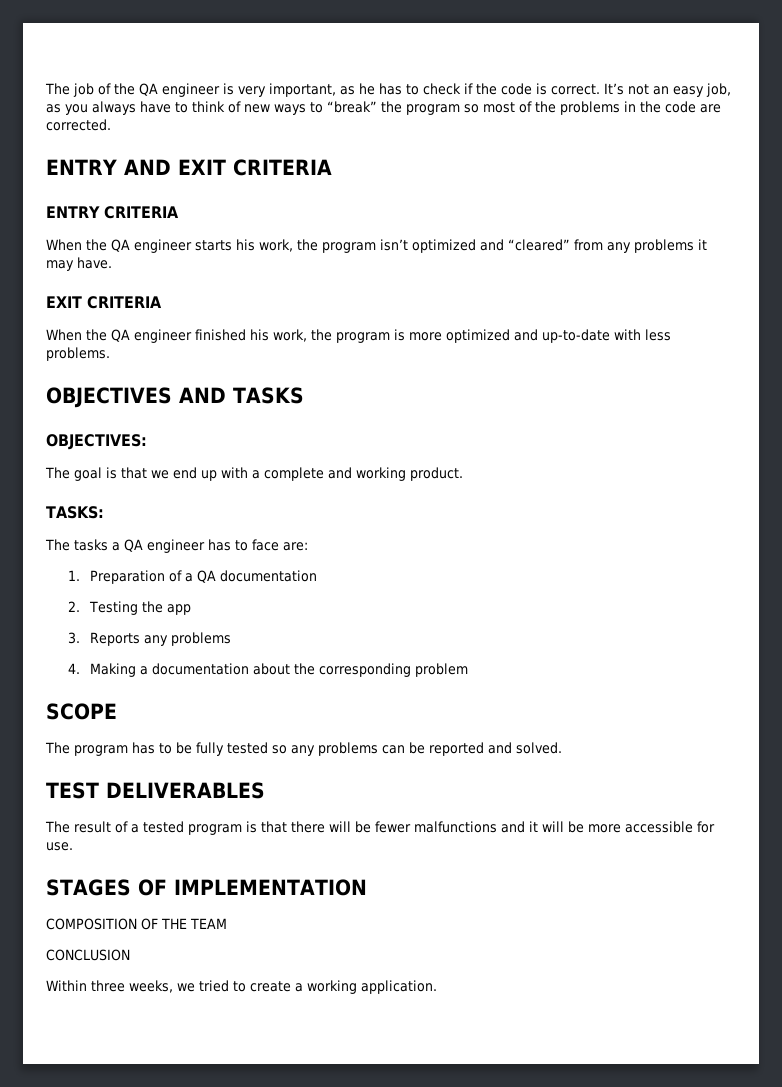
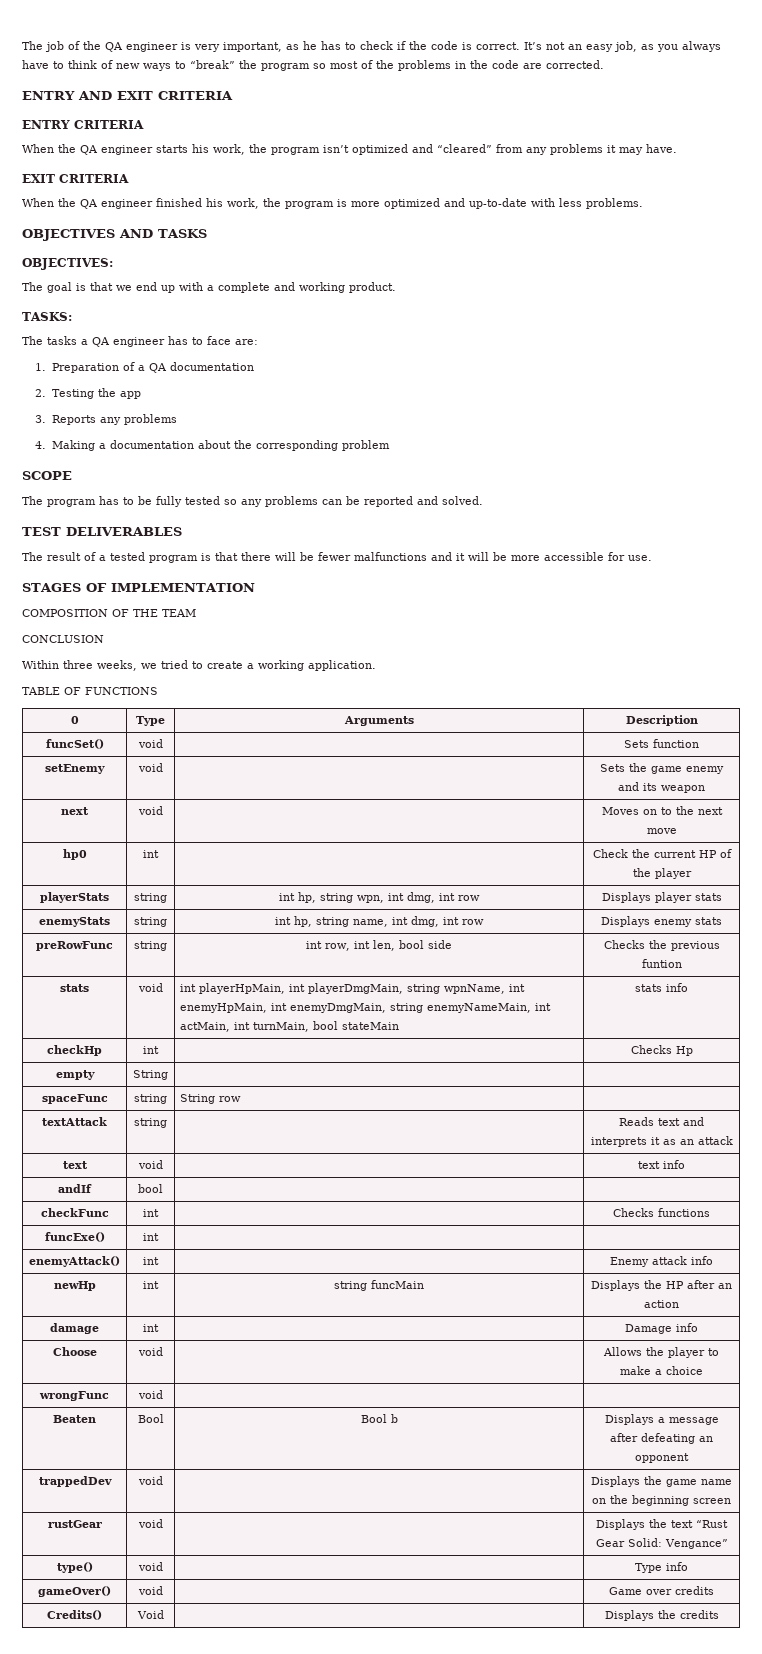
+ TABLE OF FUNCTIONS
+ 0 | Type | Arguments | Description
+ funcSet() | void | | Sets function
+ setEnemy | void | | Sets the game enemy and its weapon
+ next | void | | Moves on to the next move
+ hp0 | int | | Check the current HP of the player
+ playerStats | string | int hp, string wpn, int dmg, int row | Displays player stats
+ enemyStats | string | int hp, string name, int dmg, int row | Displays enemy stats
+ preRowFunc | string | int row, int len, bool side | Checks the previous funtion
+ stats | void | int playerHpMain, int playerDmgMain, string wpnName, int enemyHpMain, int enemyDmgMain, string enemyNameMain, int actMain, int turnMain, bool stateMain | stats info
+ checkHp | int | | Checks Hp
+ empty | String | |
+ spaceFunc | string | String row |
+ textAttack | string | | Reads text and interprets it as an attack
+ text | void | | text info
+ andIf | bool | |
+ checkFunc | int | | Checks functions
+ funcExe() | int | |
+ enemyAttack() | int | | Enemy attack info
+ newHp | int | string funcMain | Displays the HP after an action
+ damage | int | | Damage info
+ Choose | void | | Allows the player to make a choice
+ wrongFunc | void | |
+ Beaten | Bool | Bool b | Displays a message after defeating an opponent
+ trappedDev | void | | Displays the game name on the beginning screen
+ rustGear | void | | Displays the text “Rust Gear Solid: Vengance”
+ type() | void | | Type info
+ gameOver() | void | | Game over credits
+ Credits() | Void | | Displays the credits

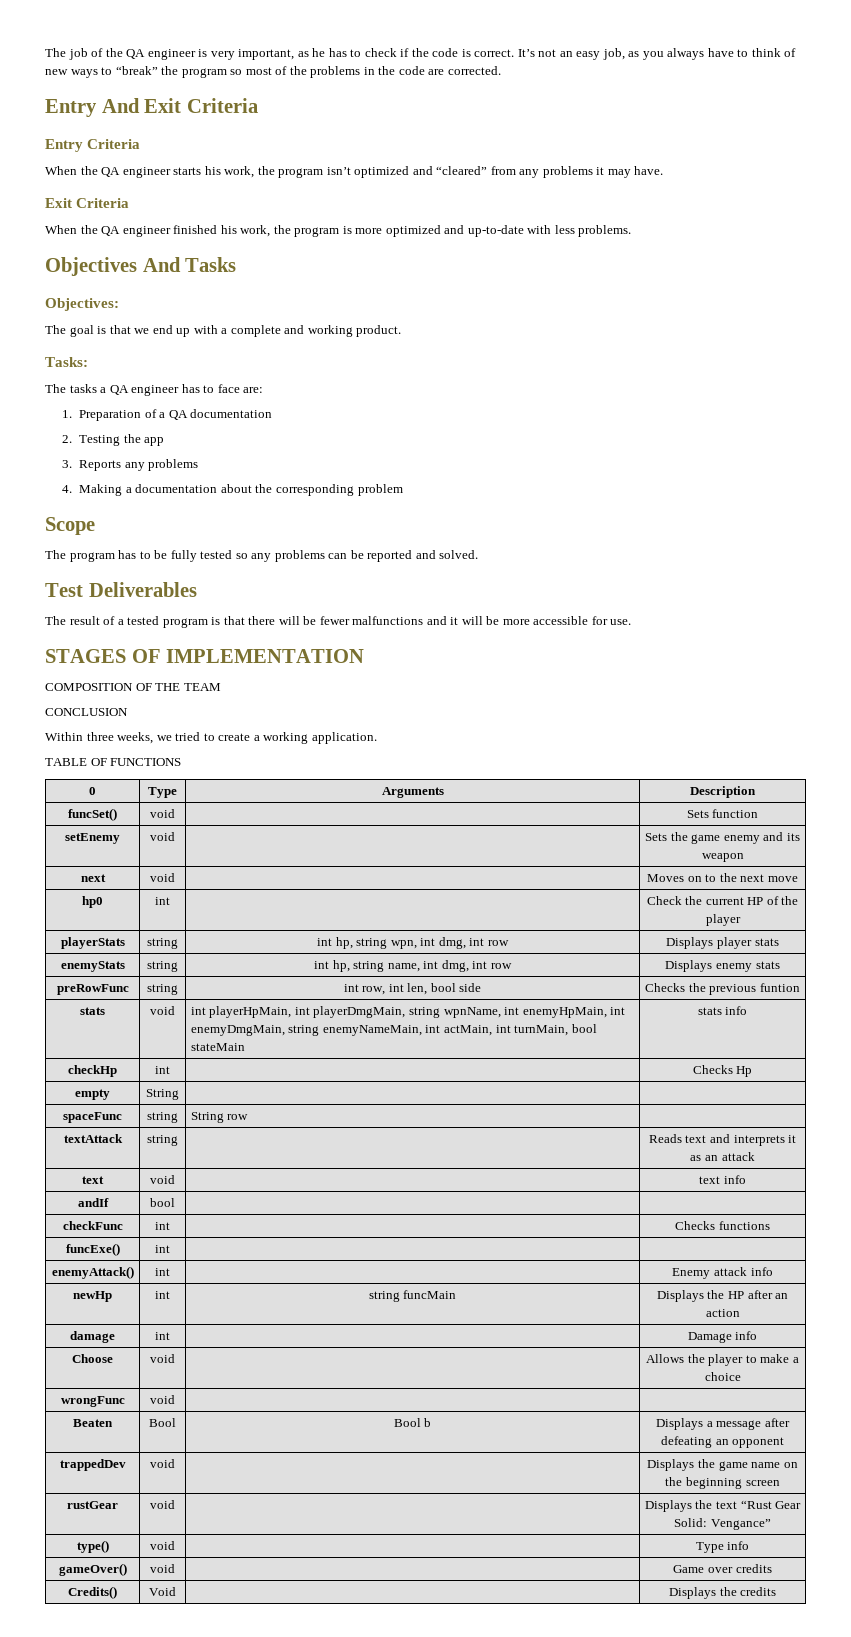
- ENTRY AND EXIT CRITERIA
- ENTRY CRITERIA
+ Entry And Exit Criteria
+ Entry Criteria
  When the QA engineer starts his work, the program isn’t optimized and “cleared” from any problems it may have.
- EXIT CRITERIA
+ Exit Criteria
- OBJECTIVES AND TASKS
- OBJECTIVES:
+ Objectives And Tasks
+ Objectives:
- TASKS:
+ Tasks:
- SCOPE
+ Scope
- TEST DELIVERABLES
+ Test Deliverables

